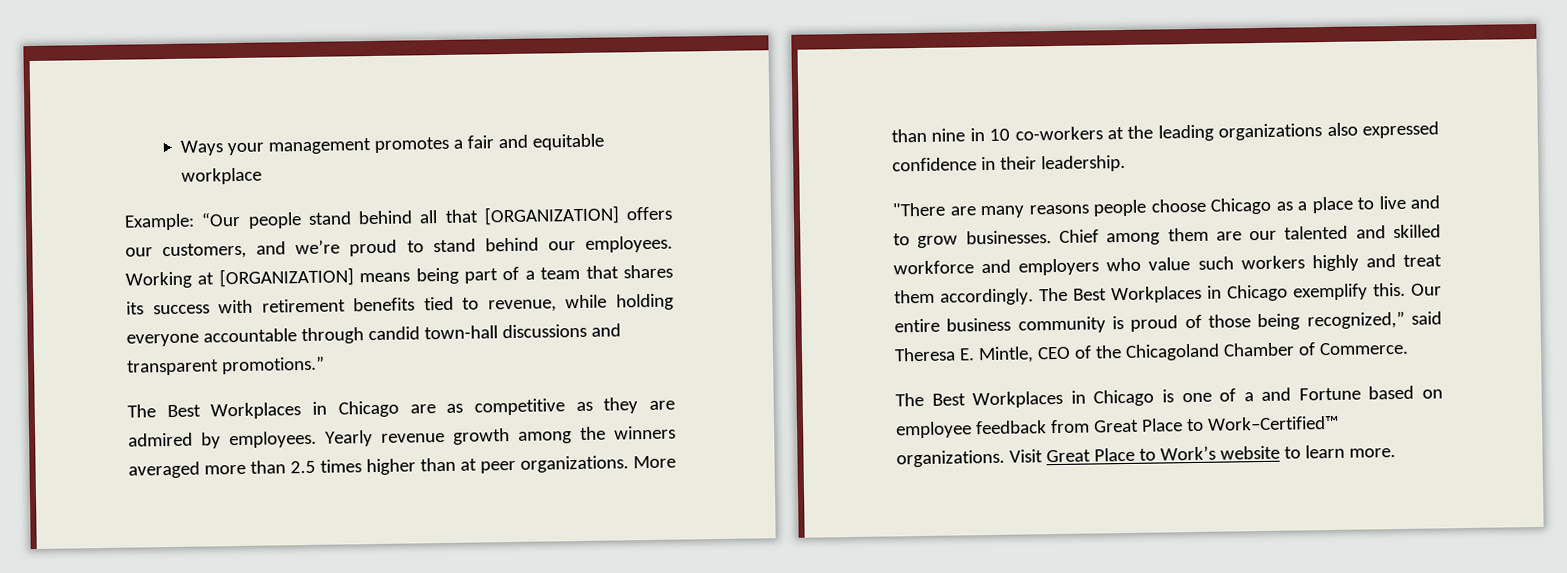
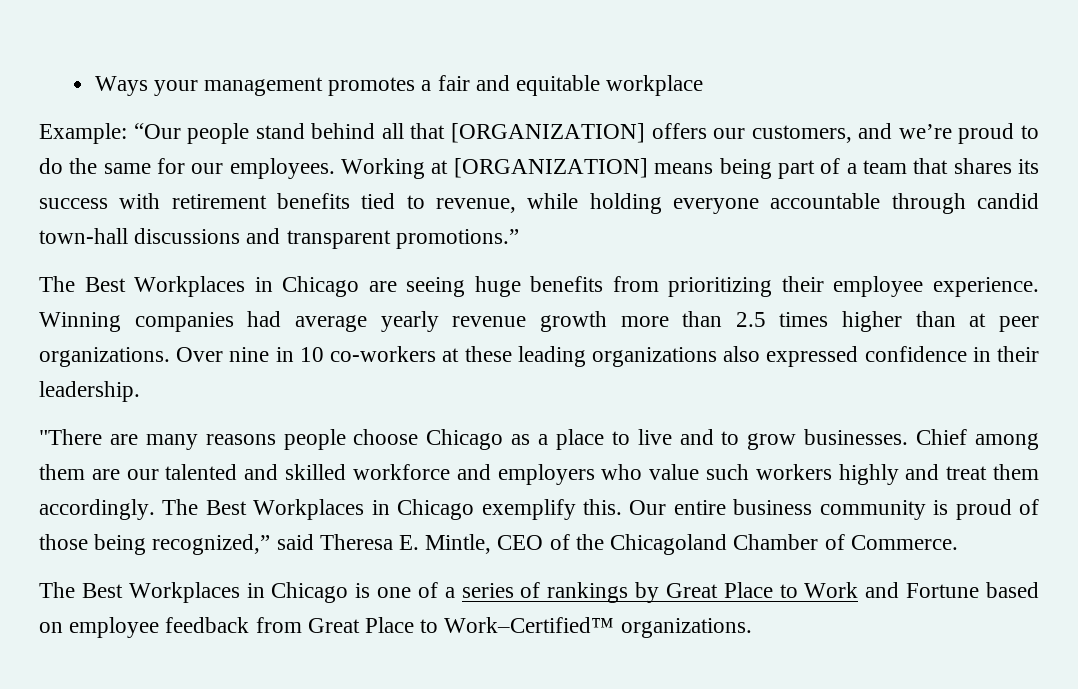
- Example: “Our people stand behind all that [ORGANIZATION] offers our customers, and we’re proud to stand behind our employees.
+ Example: “Our people stand behind all that [ORGANIZATION] offers our customers, and we’re proud to do the same for our employees.
- The Best Workplaces in Chicago are as competitive as they are admired by employees. Yearly revenue growth among the winners averaged more than 2.5 times higher than at peer organizations.
+ The Best Workplaces in Chicago are seeing huge benefits from prioritizing their employee experience. Winning companies had average yearly revenue growth more than 2.5 times higher than at peer organizations.
- More than nine in 10 co-workers at the leading organizations also expressed confidence in their leadership.
+ Over nine in 10 co-workers at these leading organizations also expressed confidence in their leadership.
- The Best Workplaces in Chicago is one of a and Fortune based on employee feedback from Great Place to Work–Certified™ organizations. Visit Great Place to Work’s website to learn more.
+ The Best Workplaces in Chicago is one of a series of rankings by Great Place to Work and Fortune based on employee feedback from Great Place to Work–Certified™ organizations.

